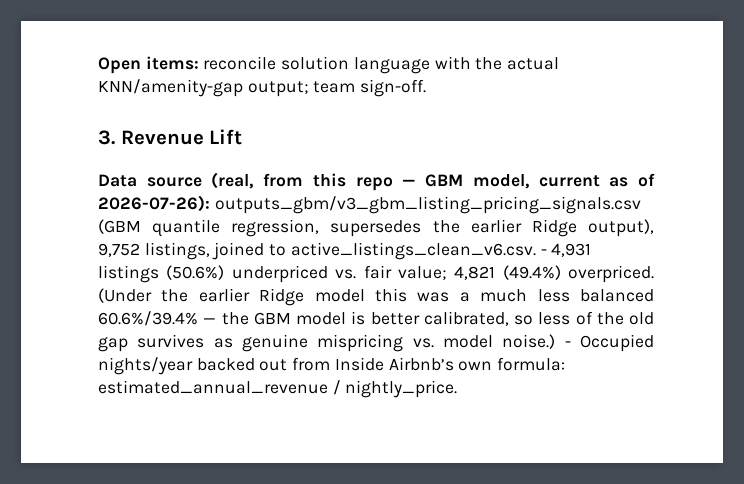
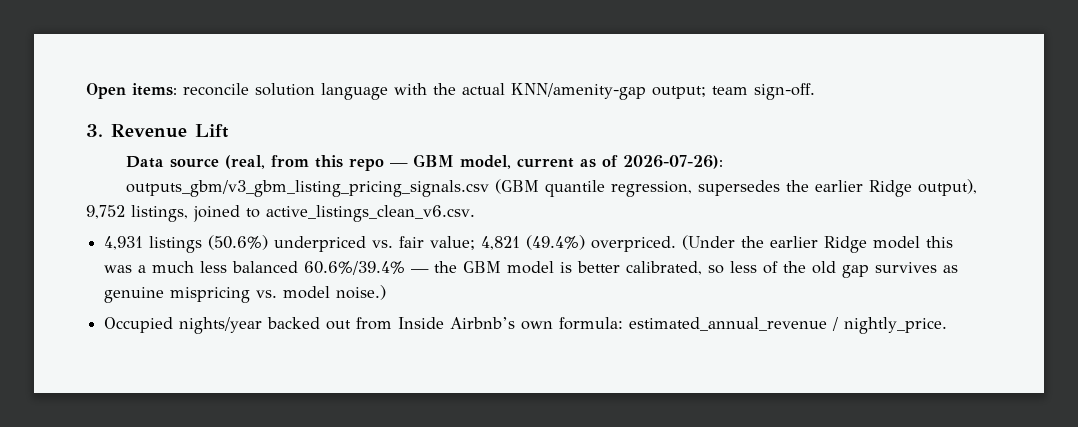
- Data source (real, from this repo — GBM model, current as of 2026-07-26): outputs_gbm/v3_gbm_listing_pricing_signals.csv (GBM quantile regression, supersedes the earlier Ridge output), 9,752 listings, joined to active_listings_clean_v6.csv. - 4,931 listings (50.6%) underpriced vs. fair value; 4,821 (49.4%) overpriced.
+ Data source (real, from this repo — GBM model, current as of 2026-07-26):
+ outputs_gbm/v3_gbm_listing_pricing_signals.csv (GBM quantile regression, supersedes the earlier Ridge output), 9,752 listings, joined to active_listings_clean_v6.csv.
+ 4,931 listings (50.6%) underpriced vs. fair value; 4,821 (49.4%) overpriced.
- (Under the earlier Ridge model this was a much less balanced 60.6%/39.4% — the GBM model is better calibrated, so less of the old gap survives as genuine mispricing vs. model noise.) - Occupied nights/year backed out from Inside Airbnb’s own formula: estimated_annual_revenue / nightly_price.
+ (Under the earlier Ridge model this was a much less balanced 60.6%/39.4% — the GBM model is better calibrated, so less of the old gap survives as genuine mispricing vs. model noise.)
+ Occupied nights/year backed out from Inside Airbnb’s own formula: estimated_annual_revenue / nightly_price.

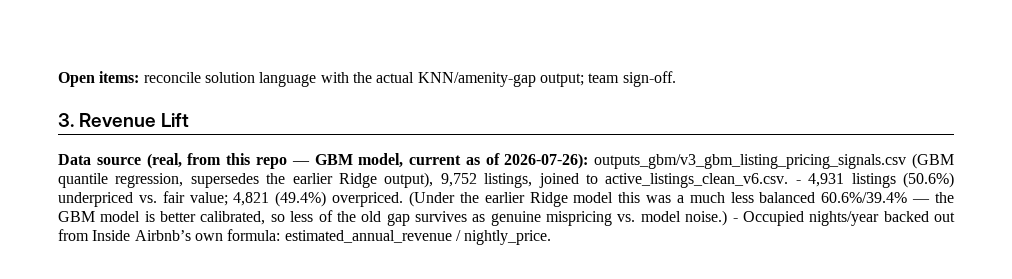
- Data source (real, from this repo — GBM model, current as of 2026-07-26):
- outputs_gbm/v3_gbm_listing_pricing_signals.csv (GBM quantile regression, supersedes the earlier Ridge output), 9,752 listings, joined to active_listings_clean_v6.csv.
- 4,931 listings (50.6%) underpriced vs. fair value; 4,821 (49.4%) overpriced.
+ Data source (real, from this repo — GBM model, current as of 2026-07-26): outputs_gbm/v3_gbm_listing_pricing_signals.csv (GBM quantile regression, supersedes the earlier Ridge output), 9,752 listings, joined to active_listings_clean_v6.csv. - 4,931 listings (50.6%) underpriced vs. fair value; 4,821 (49.4%) overpriced.
- (Under the earlier Ridge model this was a much less balanced 60.6%/39.4% — the GBM model is better calibrated, so less of the old gap survives as genuine mispricing vs. model noise.)
- Occupied nights/year backed out from Inside Airbnb’s own formula: estimated_annual_revenue / nightly_price.
+ (Under the earlier Ridge model this was a much less balanced 60.6%/39.4% — the GBM model is better calibrated, so less of the old gap survives as genuine mispricing vs. model noise.) - Occupied nights/year backed out from Inside Airbnb’s own formula: estimated_annual_revenue / nightly_price.

